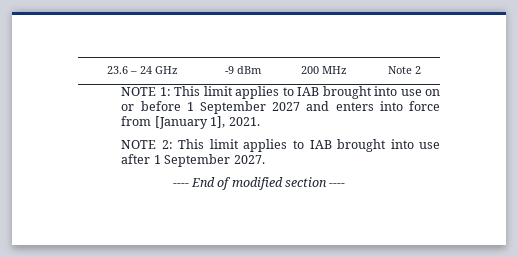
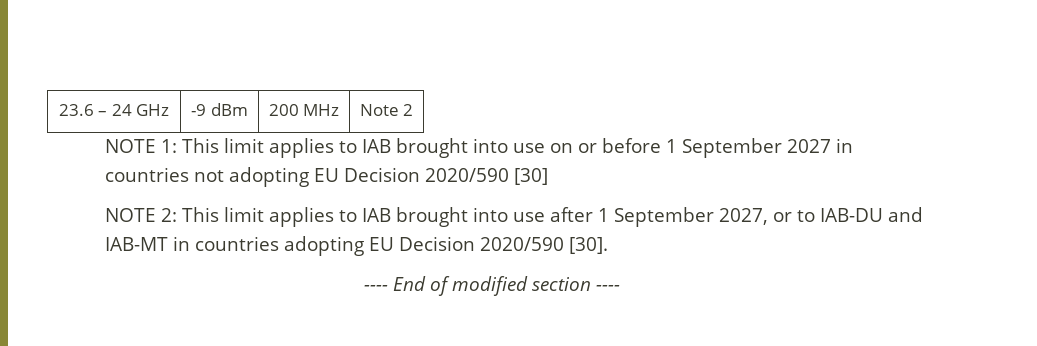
- NOTE 1: This limit applies to IAB brought into use on or before 1 September 2027 and enters into force from [January 1], 2021.
+ NOTE 1: This limit applies to IAB brought into use on or before 1 September 2027 in countries not adopting EU Decision 2020/590 [30]
- NOTE 2: This limit applies to IAB brought into use after 1 September 2027.
+ NOTE 2: This limit applies to IAB brought into use after 1 September 2027, or to IAB-DU and IAB-MT in countries adopting EU Decision 2020/590 [30].

